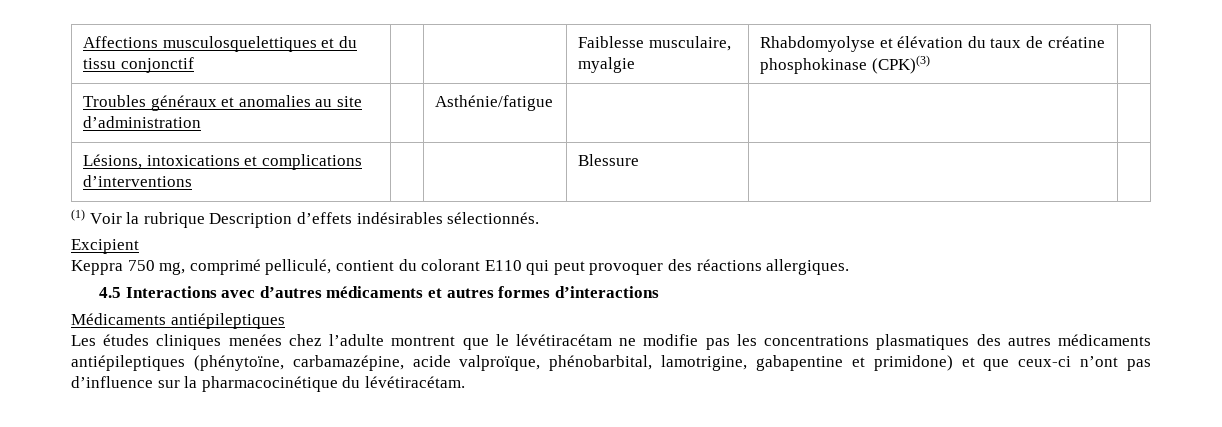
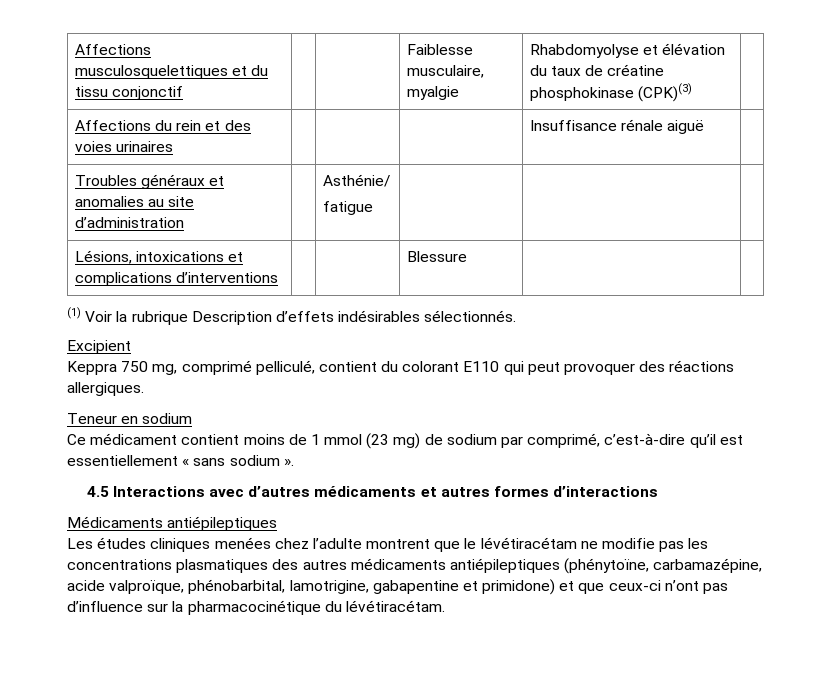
+ Affections du rein et des voies urinaires | | | | Insuffisance rénale aiguë |
- Troubles généraux et anomalies au site d’administration | | Asthénie/fatigue | | |
+ Troubles généraux et anomalies au site d’administration | | Asthénie/
+ fatigue | | |
+ Teneur en sodium
+ Ce médicament contient moins de 1 mmol (23 mg) de sodium par comprimé, c’est-à-dire qu’il est essentiellement « sans sodium ».

